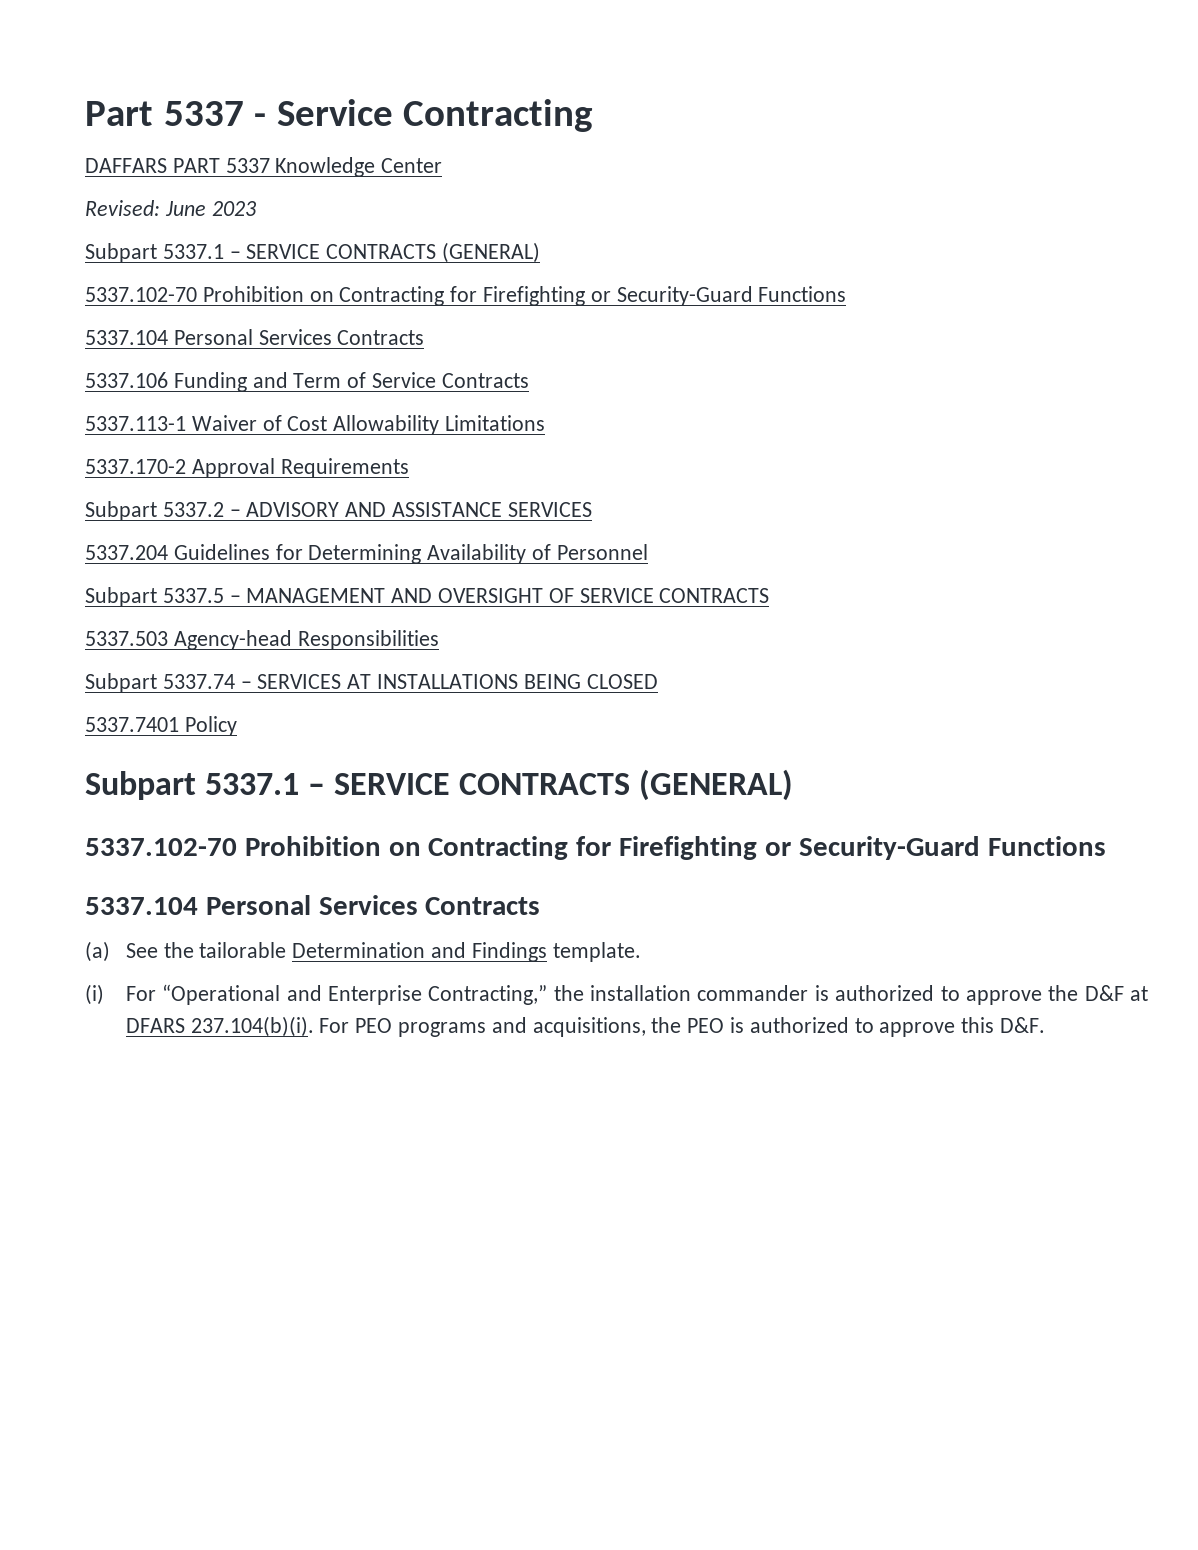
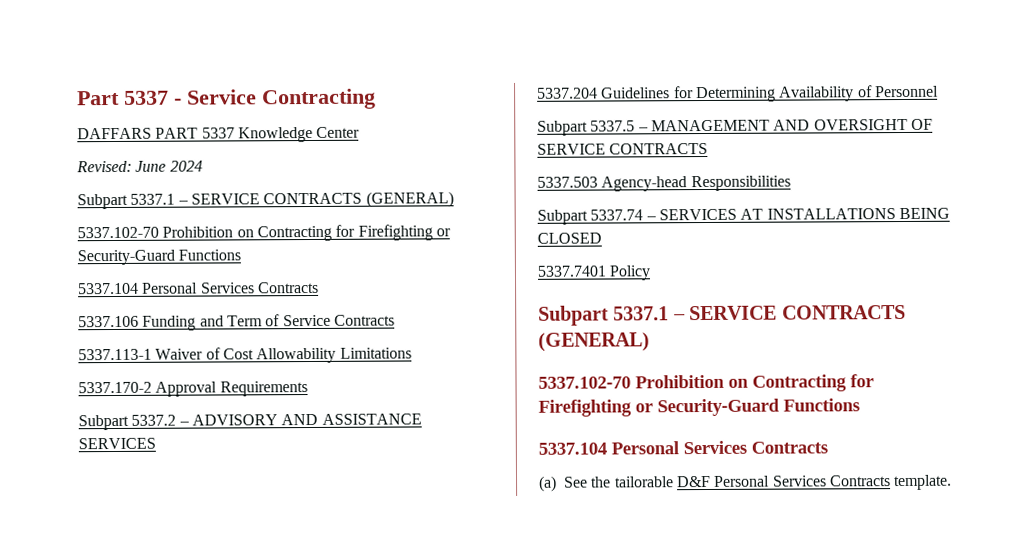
- Revised: June 2023
+ Revised: June 2024
- (a) See the tailorable Determination and Findings template.
- (i) For “Operational and Enterprise Contracting,” the installation commander is authorized to approve the D&F at DFARS 237.104(b)(i). For PEO programs and acquisitions, the PEO is authorized to approve this D&F.
+ (a) See the tailorable D&F Personal Services Contracts template.

